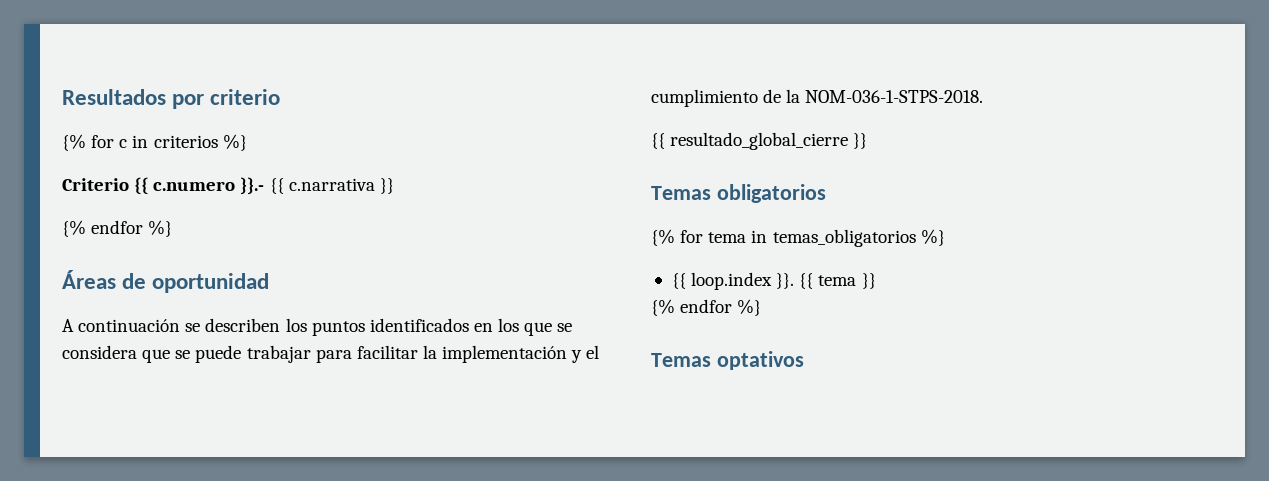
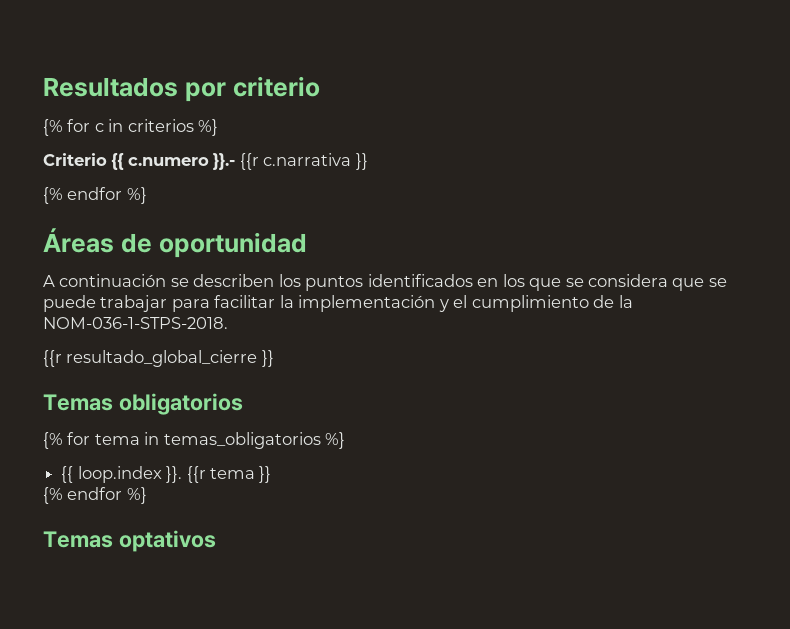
- Criterio {{ c.numero }}.- {{ c.narrativa }}
+ Criterio {{ c.numero }}.- {{r c.narrativa }}
- {{ resultado_global_cierre }}
+ {{r resultado_global_cierre }}
- {{ tema }}
+ {{r tema }}

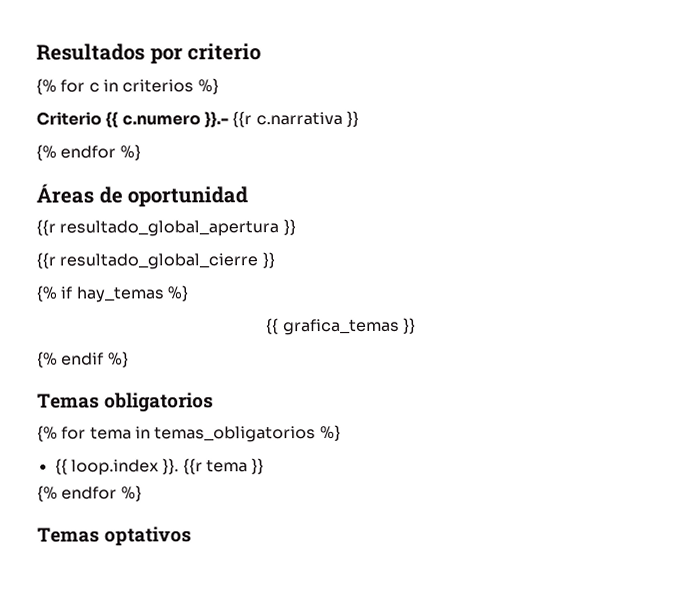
- A continuación se describen los puntos identificados en los que se considera que se puede trabajar para facilitar la implementación y el cumplimiento de la NOM-036-1-STPS-2018.
+ {{r resultado_global_apertura }}
  {{r resultado_global_cierre }}
+ {% if hay_temas %}
+ {{ grafica_temas }}
+ {% endif %}

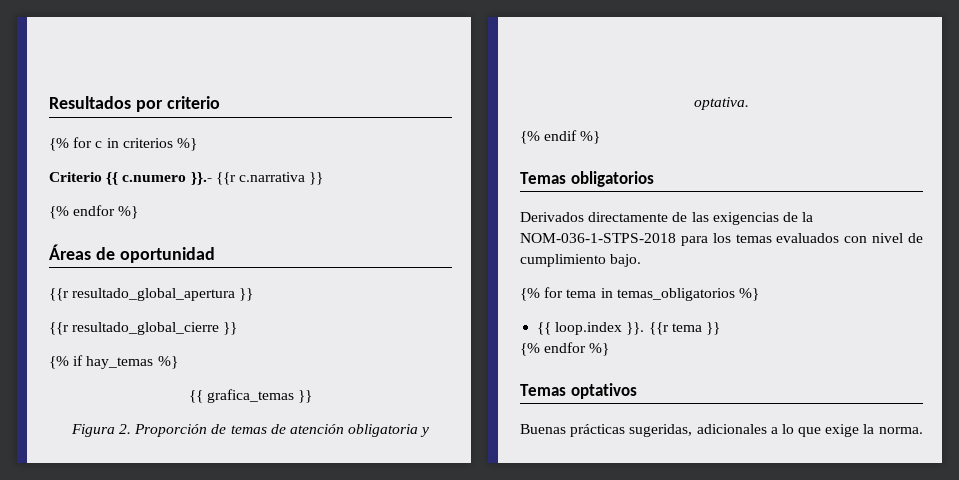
+ Figura 2. Proporción de temas de atención obligatoria y optativa.
+ Derivados directamente de las exigencias de la NOM-036-1-STPS-2018 para los temas evaluados con nivel de cumplimiento bajo.
+ Buenas prácticas sugeridas, adicionales a lo que exige la norma.

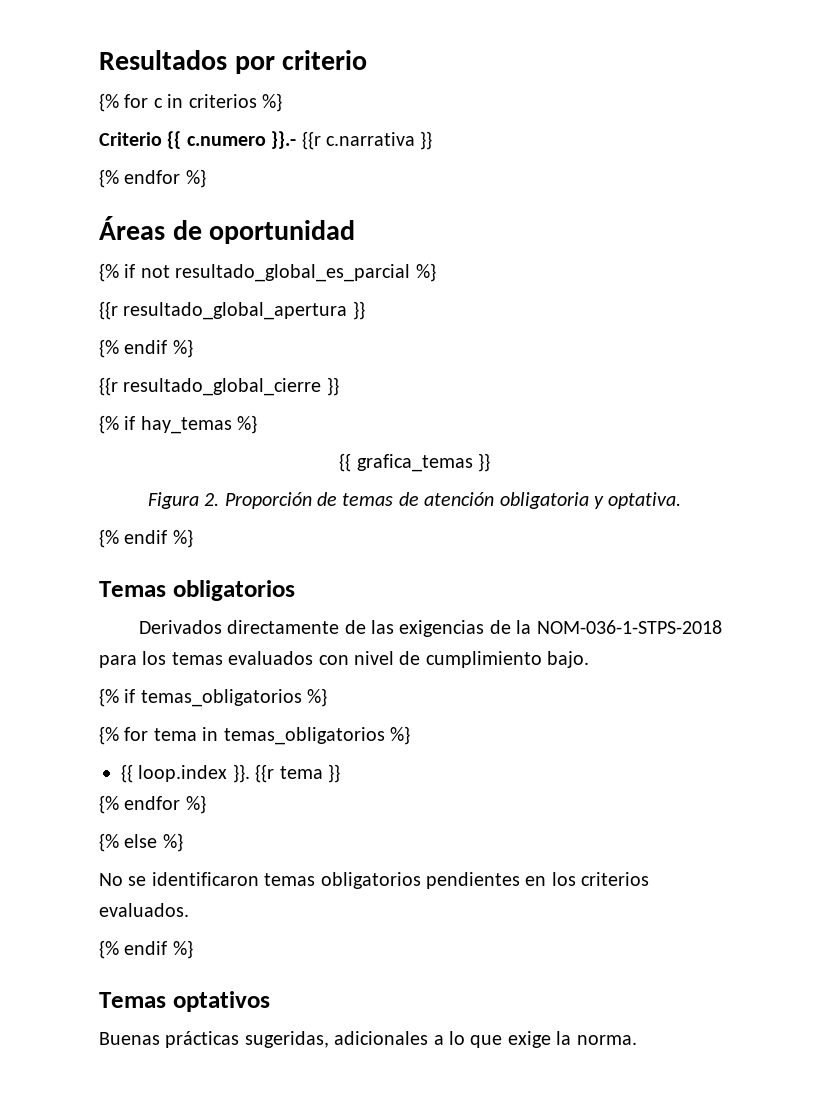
+ {% if not resultado_global_es_parcial %}
  {{r resultado_global_apertura }}
+ {% endif %}
+ {% if temas_obligatorios %}
+ {% else %}
+ No se identificaron temas obligatorios pendientes en los criterios evaluados.
+ {% endif %}

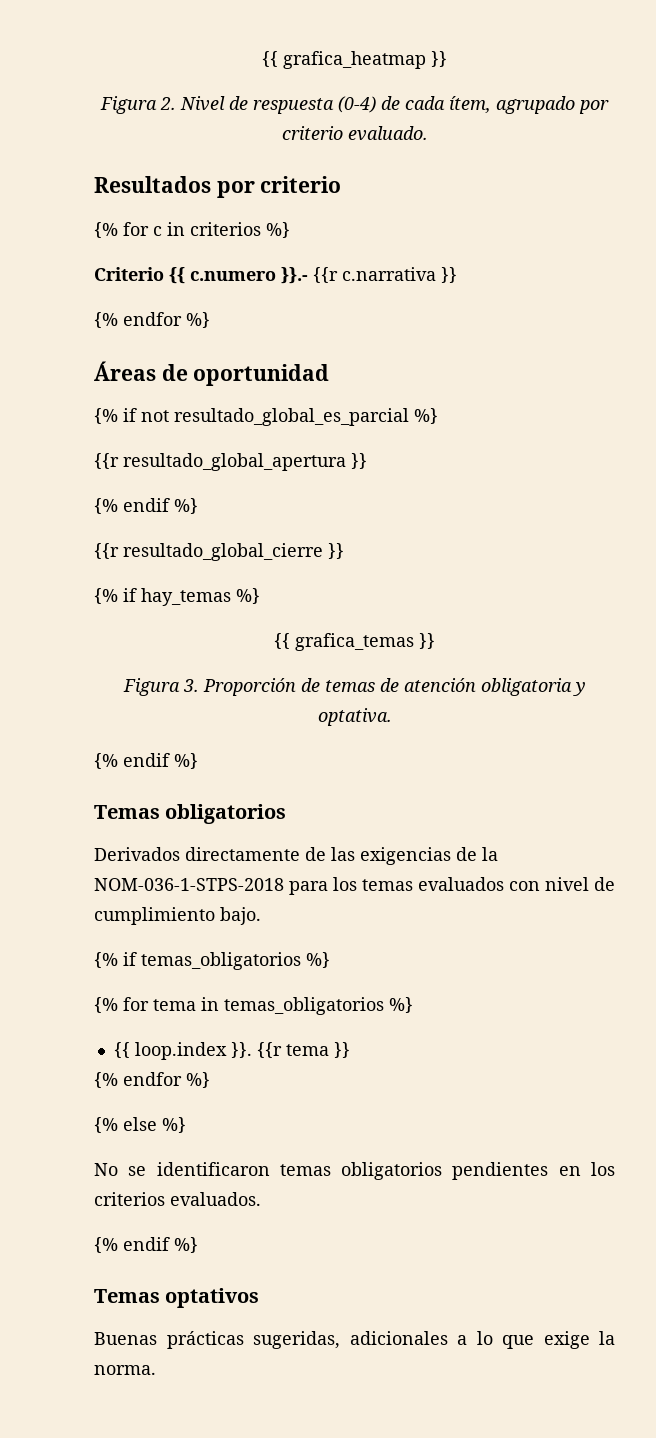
+ {{ grafica_heatmap }}
+ Figura 2. Nivel de respuesta (0-4) de cada ítem, agrupado por criterio evaluado.
- Figura 2. Proporción de temas de atención obligatoria y optativa.
+ Figura 3. Proporción de temas de atención obligatoria y optativa.

